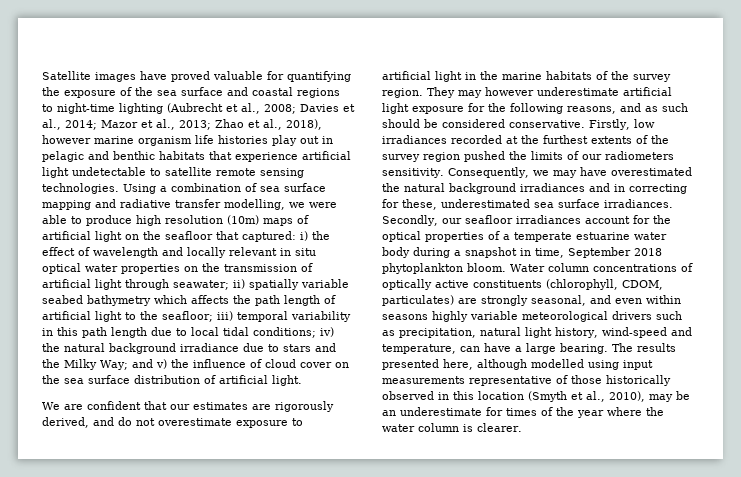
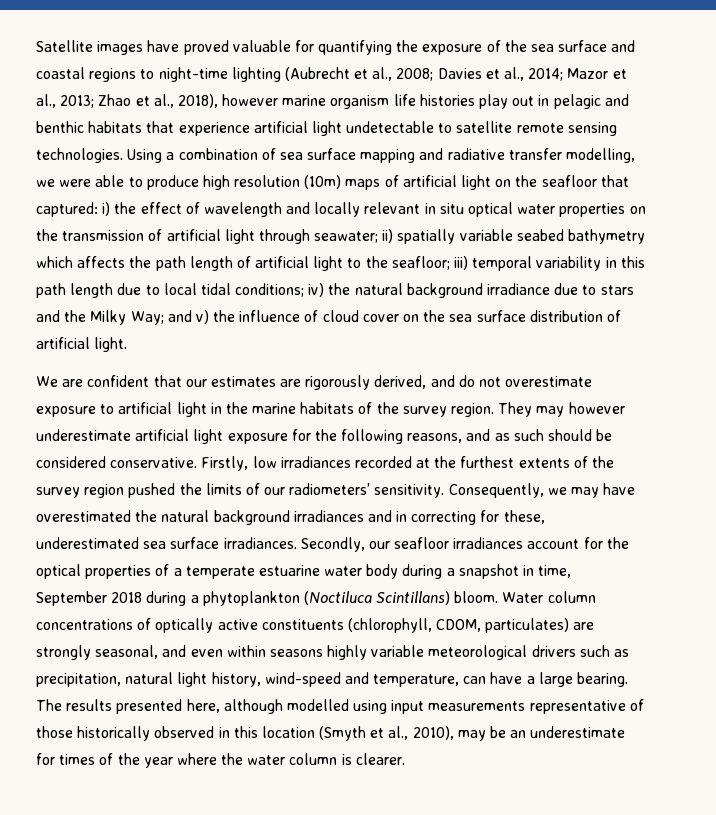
- Firstly, low irradiances recorded at the furthest extents of the survey region pushed the limits of our radiometers sensitivity.
+ Firstly, low irradiances recorded at the furthest extents of the survey region pushed the limits of our radiometers’ sensitivity.
- Secondly, our seafloor irradiances account for the optical properties of a temperate estuarine water body during a snapshot in time, September 2018 phytoplankton bloom.
+ Secondly, our seafloor irradiances account for the optical properties of a temperate estuarine water body during a snapshot in time, September 2018 during a phytoplankton (Noctiluca Scintillans) bloom.

